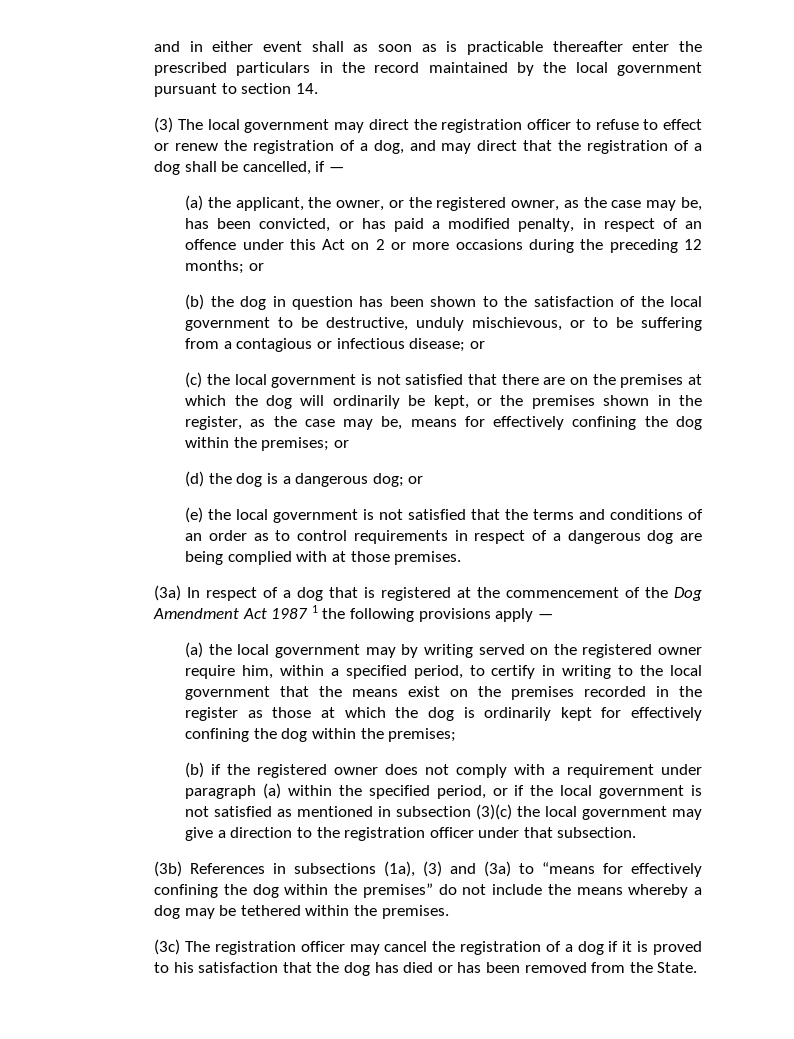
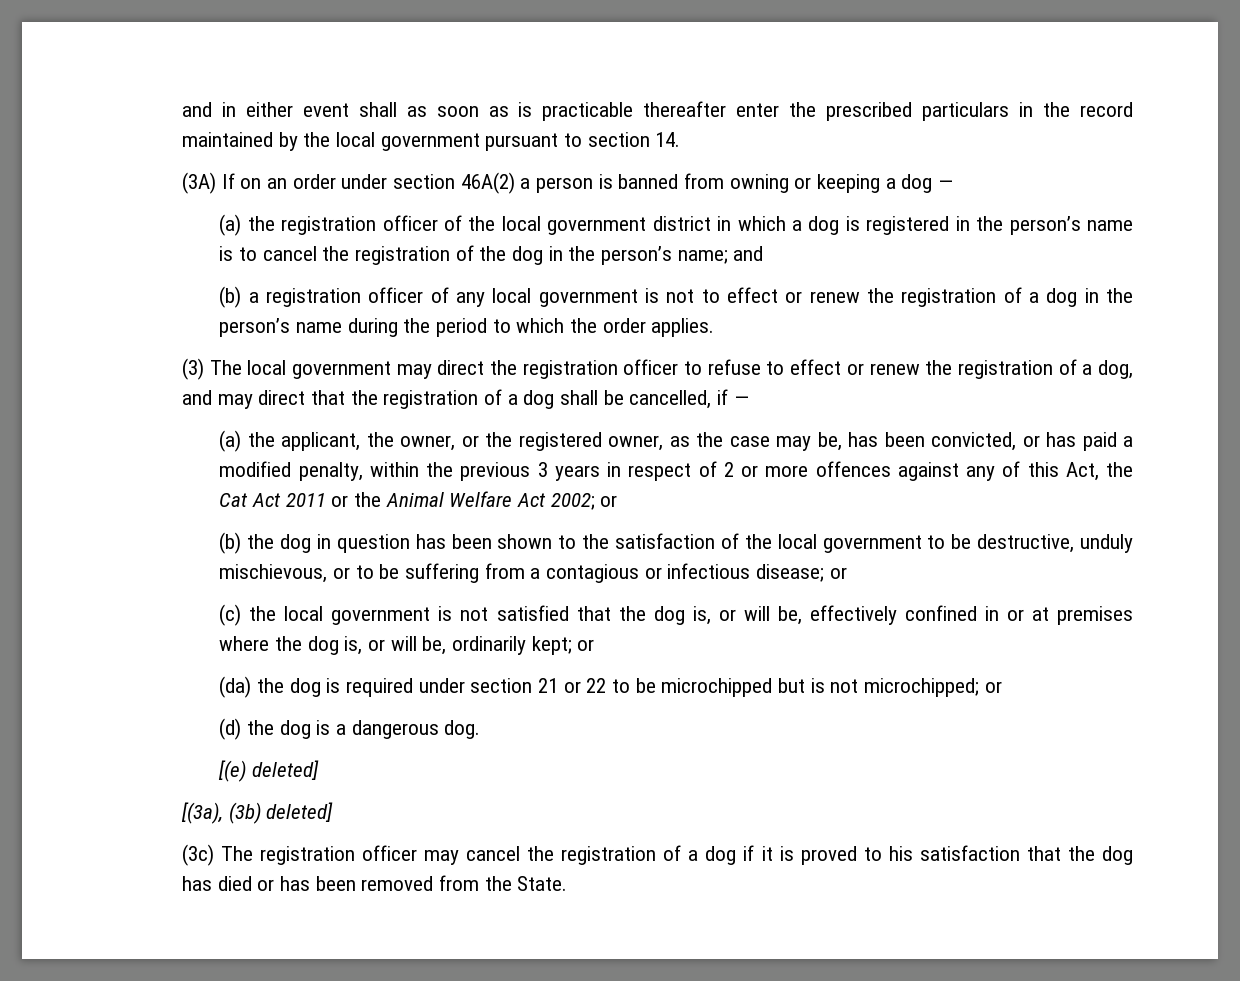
+ (3A) If on an order under section 46A(2) a person is banned from owning or keeping a dog —
+ (a) the registration officer of the local government district in which a dog is registered in the person’s name is to cancel the registration of the dog in the person’s name; and
+ (b) a registration officer of any local government is not to effect or renew the registration of a dog in the person’s name during the period to which the order applies.
- (a) the applicant, the owner, or the registered owner, as the case may be, has been convicted, or has paid a modified penalty, in respect of an offence under this Act on 2 or more occasions during the preceding 12 months; or
+ (a) the applicant, the owner, or the registered owner, as the case may be, has been convicted, or has paid a modified penalty, within the previous 3 years in respect of 2 or more offences against any of this Act, the Cat Act 2011 or the Animal Welfare Act 2002; or
- (c) the local government is not satisfied that there are on the premises at which the dog will ordinarily be kept, or the premises shown in the register, as the case may be, means for effectively confining the dog within the premises; or
+ (c) the local government is not satisfied that the dog is, or will be, effectively confined in or at premises where the dog is, or will be, ordinarily kept; or
+ (da) the dog is required under section 21 or 22 to be microchipped but is not microchipped; or
- (d) the dog is a dangerous dog; or
- (e) the local government is not satisfied that the terms and conditions of an order as to control requirements in respect of a dangerous dog are being complied with at those premises.
- (3a) In respect of a dog that is registered at the commencement of the Dog Amendment Act 1987 1 the following provisions apply —
- (a) the local government may by writing served on the registered owner require him, within a specified period, to certify in writing to the local government that the means exist on the premises recorded in the register as those at which the dog is ordinarily kept for effectively confining the dog within the premises;
- (b) if the registered owner does not comply with a requirement under paragraph (a) within the specified period, or if the local government is not satisfied as mentioned in subsection (3)(c) the local government may give a direction to the registration officer under that subsection.
- (3b) References in subsections (1a), (3) and (3a) to “means for effectively confining the dog within the premises” do not include the means whereby a dog may be tethered within the premises.
+ (d) the dog is a dangerous dog.
+ [(e) deleted]
+ [(3a), (3b) deleted]

